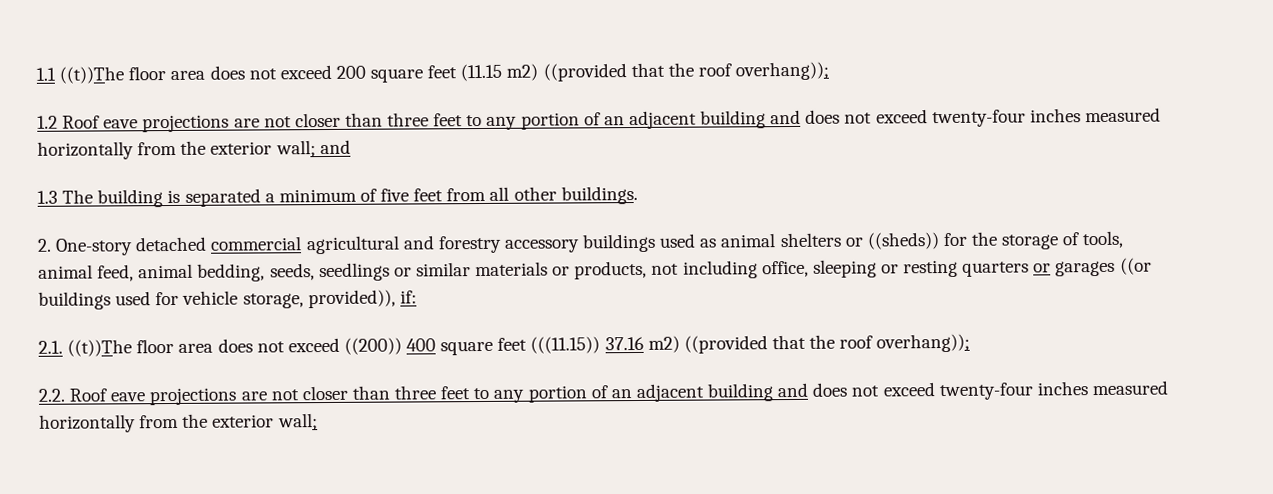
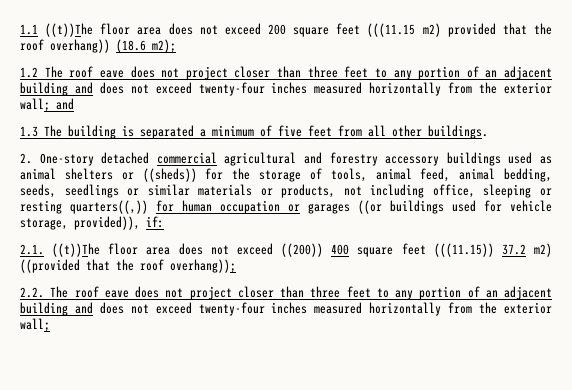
- 1.1 ((t))The floor area does not exceed 200 square feet (11.15 m2) ((provided that the roof overhang));
- 1.2 Roof eave projections are not closer than three feet to any portion of an adjacent building and does not exceed twenty-four inches measured horizontally from the exterior wall; and
+ 1.1 ((t))The floor area does not exceed 200 square feet (((11.15 m2) provided that the roof overhang)) (18.6 m2);
+ 1.2 The roof eave does not project closer than three feet to any portion of an adjacent building and does not exceed twenty-four inches measured horizontally from the exterior wall; and
- 2. One-story detached commercial agricultural and forestry accessory buildings used as animal shelters or ((sheds)) for the storage of tools, animal feed, animal bedding, seeds, seedlings or similar materials or products, not including office, sleeping or resting quarters or garages ((or buildings used for vehicle storage, provided)), if:
+ 2. One-story detached commercial agricultural and forestry accessory buildings used as animal shelters or ((sheds)) for the storage of tools, animal feed, animal bedding, seeds, seedlings or similar materials or products, not including office, sleeping or resting quarters((,)) for human occupation or garages ((or buildings used for vehicle storage, provided)), if:
- 2.1. ((t))The floor area does not exceed ((200)) 400 square feet (((11.15)) 37.16 m2) ((provided that the roof overhang));
+ 2.1. ((t))The floor area does not exceed ((200)) 400 square feet (((11.15)) 37.2 m2) ((provided that the roof overhang));
- 2.2. Roof eave projections are not closer than three feet to any portion of an adjacent building and does not exceed twenty-four inches measured horizontally from the exterior wall;
+ 2.2. The roof eave does not project closer than three feet to any portion of an adjacent building and does not exceed twenty-four inches measured horizontally from the exterior wall;

